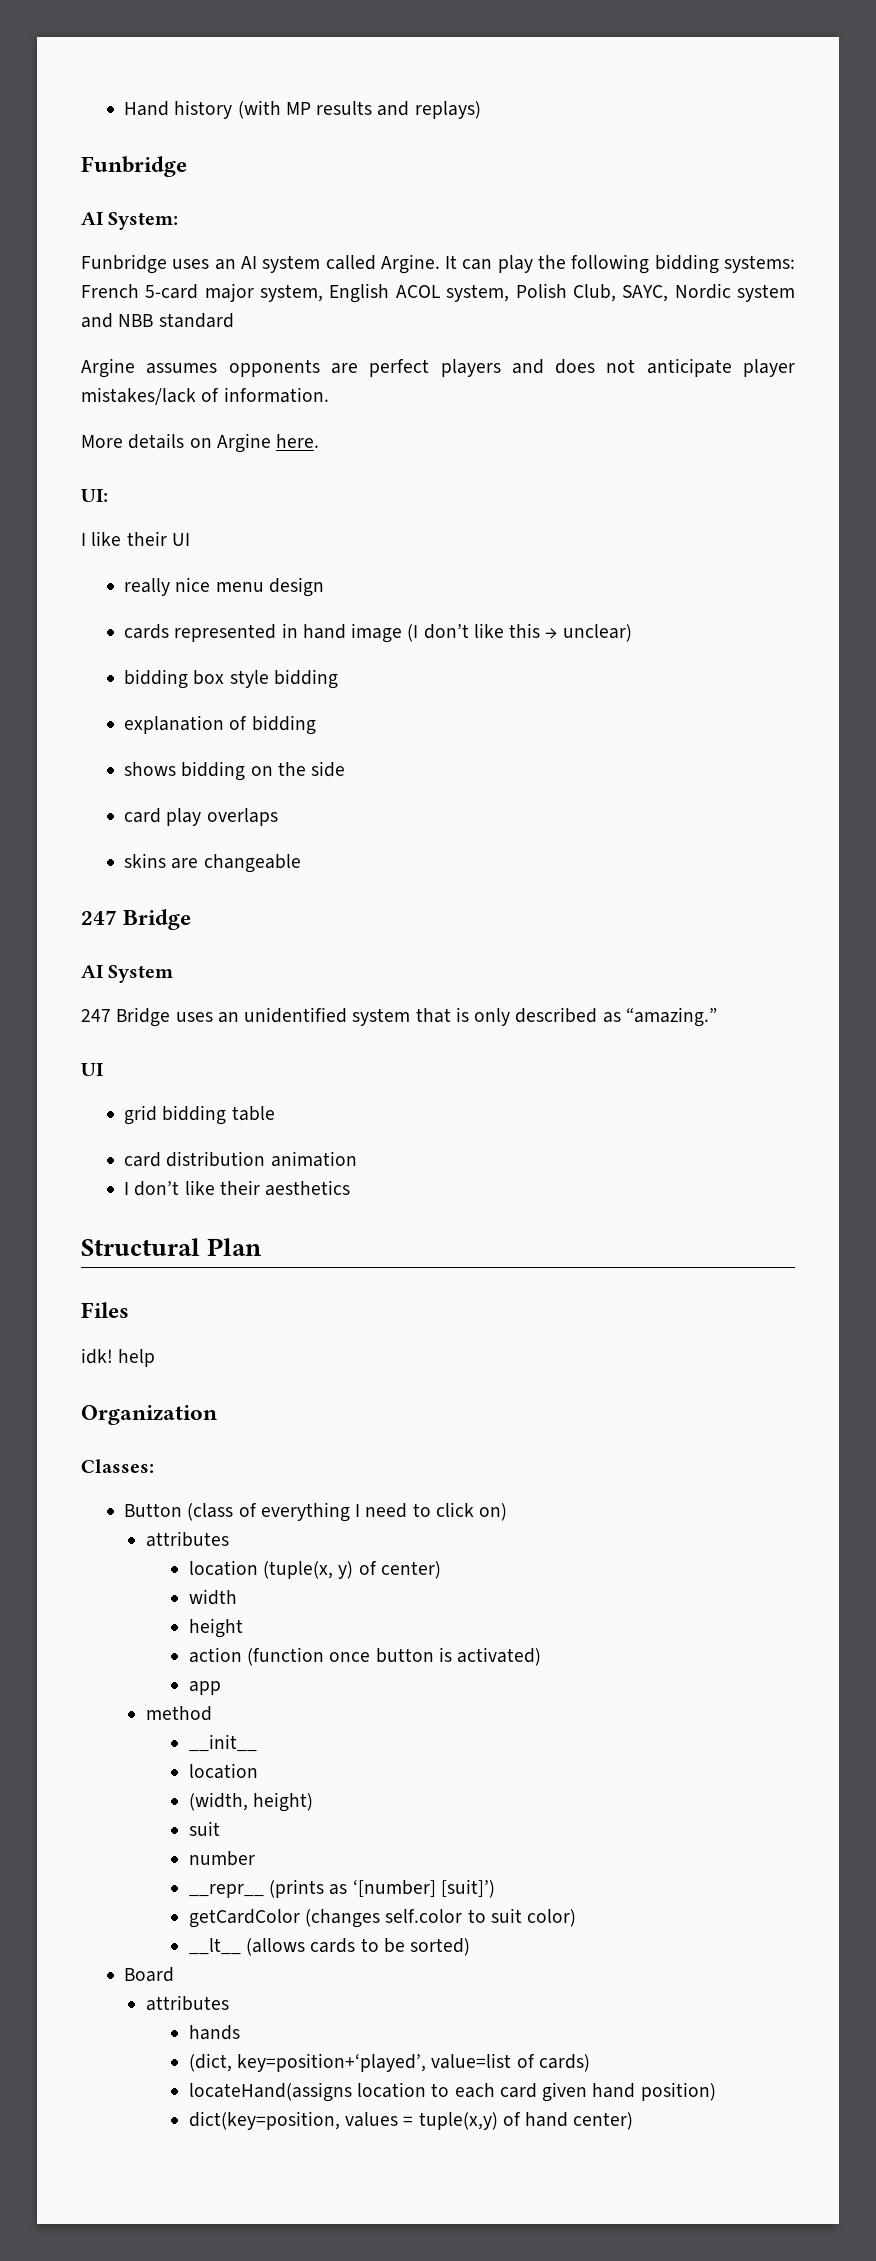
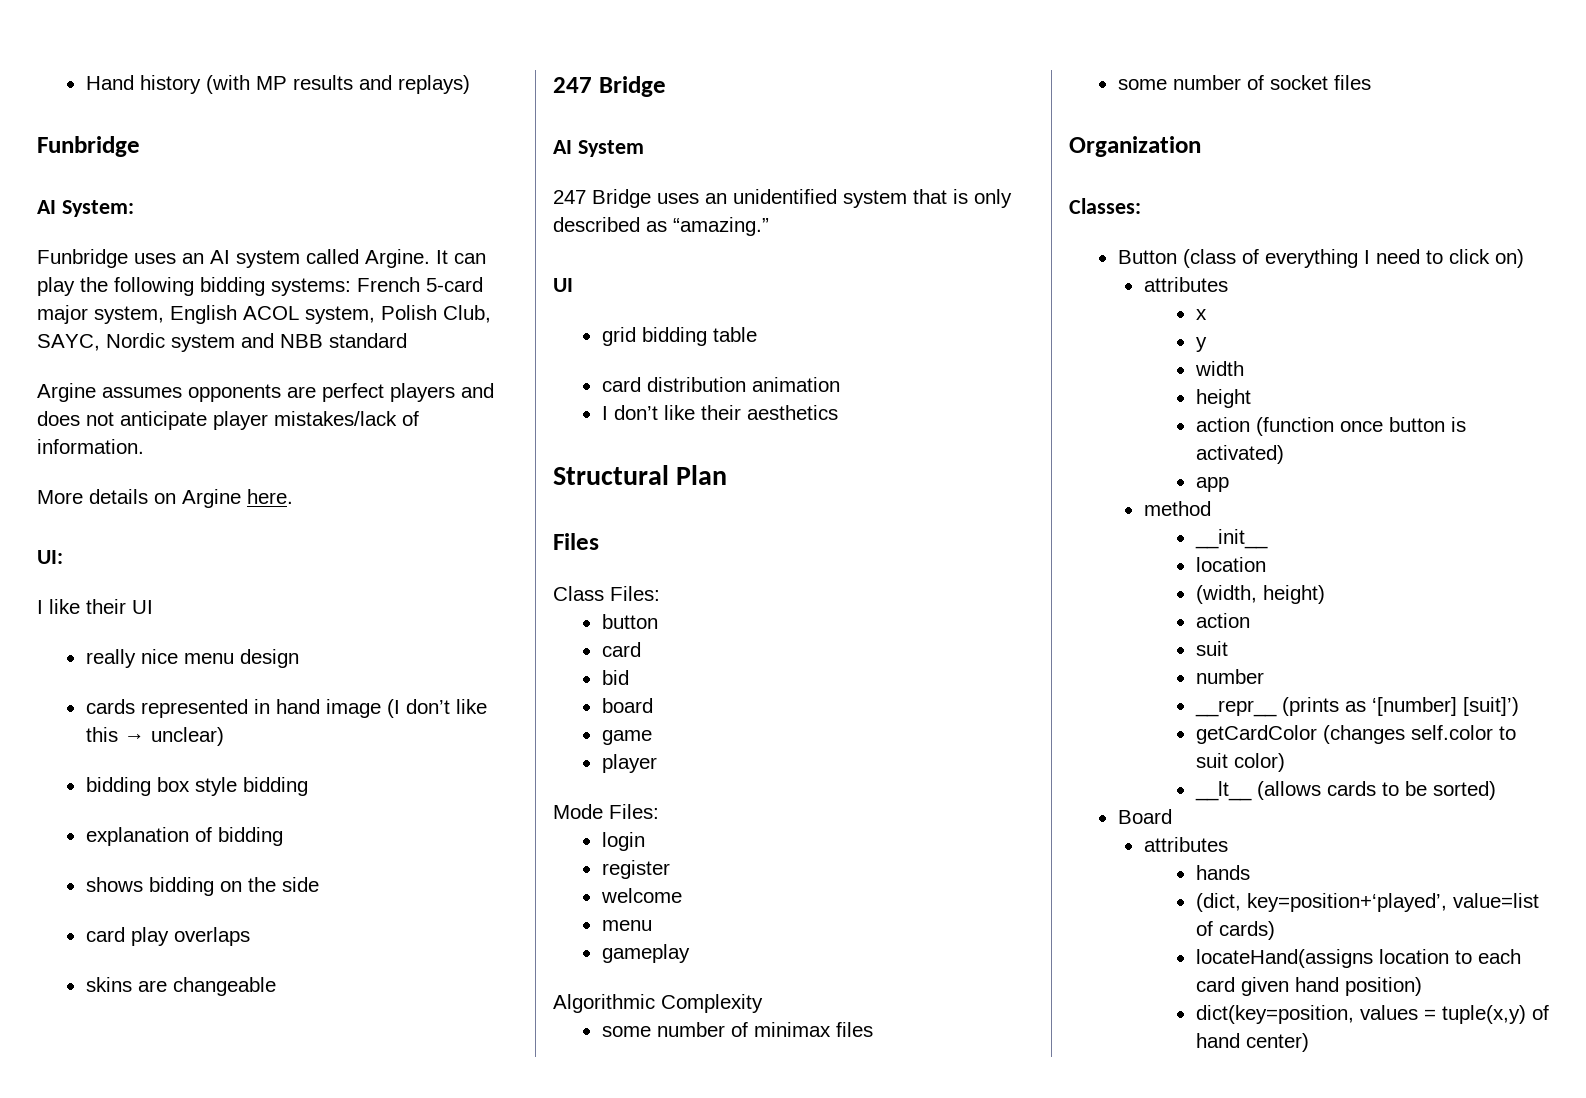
- idk! help
+ Class Files:
+ button
+ card
+ bid
+ board
+ game
+ player
+ Mode Files:
+ login
+ register
+ welcome
+ menu
+ gameplay
+ Algorithmic Complexity
+ some number of minimax files
+ some number of socket files
- location (tuple(x, y) of center)
+ x
+ y
  (width, height)
+ action

